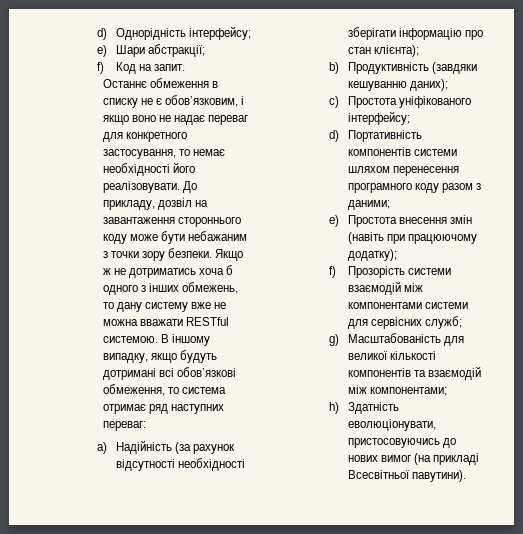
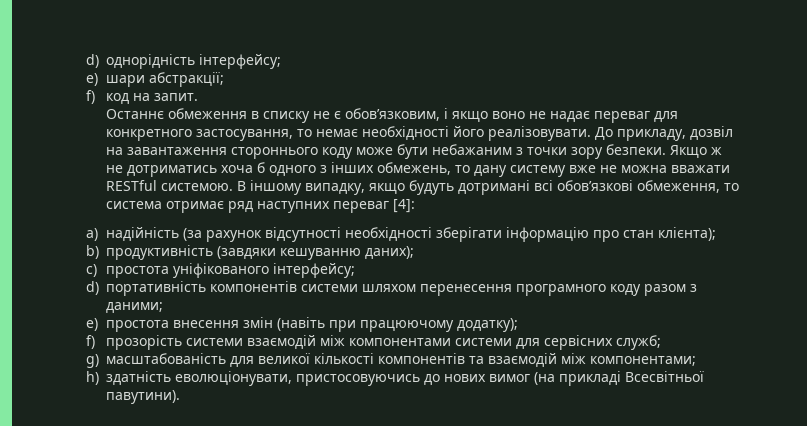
- d) Однорідність інтерфейсу;
+ d) однорідність інтерфейсу;
- e) Шари абстракції;
+ e) шари абстракції;
- f) Код на запит.
+ f) код на запит.
- В іншому випадку, якщо будуть дотримані всі обов’язкові обмеження, то система отримає ряд наступних переваг:
+ В іншому випадку, якщо будуть дотримані всі обов’язкові обмеження, то система отримає ряд наступних переваг [4]:
- a) Надійність (за рахунок відсутності необхідності зберігати інформацію про стан клієнта);
+ a) надійність (за рахунок відсутності необхідності зберігати інформацію про стан клієнта);
- b) Продуктивність (завдяки кешуванню даних);
+ b) продуктивність (завдяки кешуванню даних);
- c) Простота уніфікованого інтерфейсу;
+ c) простота уніфікованого інтерфейсу;
- d) Портативність компонентів системи шляхом перенесення програмного коду разом з даними;
+ d) портативність компонентів системи шляхом перенесення програмного коду разом з даними;
- e) Простота внесення змін (навіть при працюючому додатку);
+ e) простота внесення змін (навіть при працюючому додатку);
- f) Прозорість системи взаємодій між компонентами системи для сервісних служб;
+ f) прозорість системи взаємодій між компонентами системи для сервісних служб;
- g) Масштабованість для великої кількості компонентів та взаємодій між компонентами;
+ g) масштабованість для великої кількості компонентів та взаємодій між компонентами;
- h) Здатність еволюціонувати, пристосовуючись до нових вимог (на прикладі Всесвітньої павутини).
+ h) здатність еволюціонувати, пристосовуючись до нових вимог (на прикладі Всесвітньої павутини).

